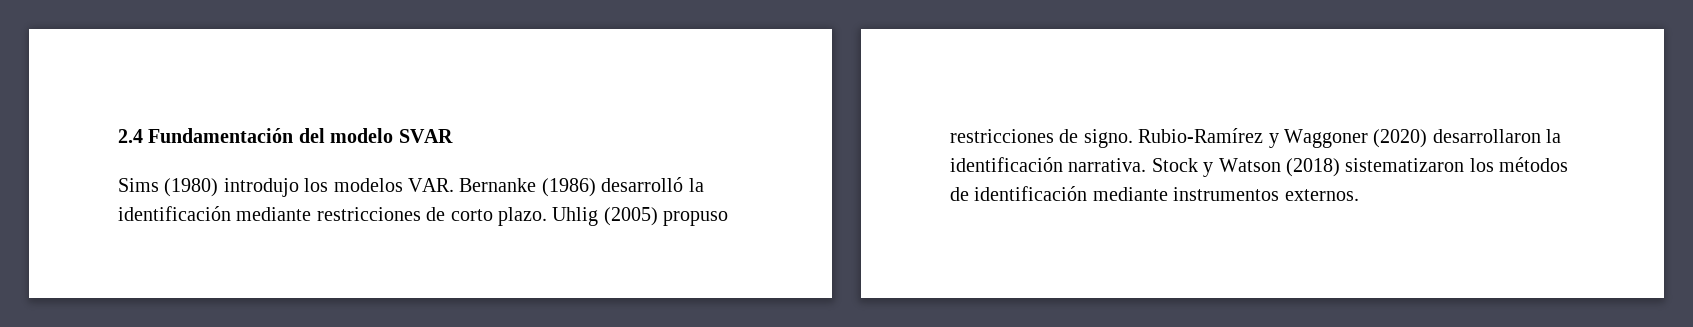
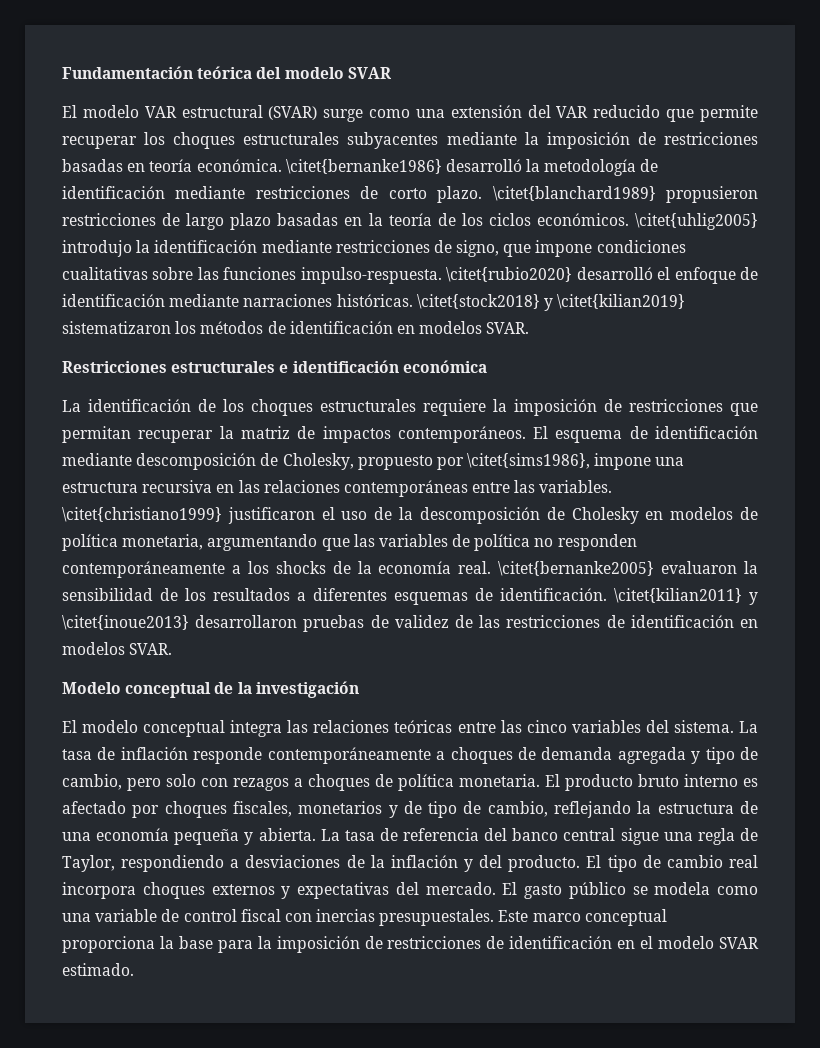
- 2.4 Fundamentación del modelo SVAR
+ Fundamentación teórica del modelo SVAR
- Sims (1980) introdujo los modelos VAR. Bernanke (1986) desarrolló la identificación mediante restricciones de corto plazo.
+ El modelo VAR estructural (SVAR) surge como una extensión del VAR reducido que permite recuperar los choques estructurales subyacentes mediante la imposición de restricciones basadas en teoría económica. \citet{bernanke1986} desarrolló la metodología de identificación mediante restricciones de corto plazo.
- Uhlig (2005) propuso restricciones de signo. Rubio-Ramírez y Waggoner (2020) desarrollaron la identificación narrativa. Stock y Watson (2018) sistematizaron los métodos de identificación mediante instrumentos externos.
+ \citet{blanchard1989} propusieron restricciones de largo plazo basadas en la teoría de los ciclos económicos. \citet{uhlig2005} introdujo la identificación mediante restricciones de signo, que impone condiciones cualitativas sobre las funciones impulso-respuesta. \citet{rubio2020} desarrolló el enfoque de identificación mediante narraciones históricas. \citet{stock2018} y \citet{kilian2019} sistematizaron los métodos de identificación en modelos SVAR.
+ Restricciones estructurales e identificación económica
+ La identificación de los choques estructurales requiere la imposición de restricciones que permitan recuperar la matriz de impactos contemporáneos. El esquema de identificación mediante descomposición de Cholesky, propuesto por \citet{sims1986}, impone una estructura recursiva en las relaciones contemporáneas entre las variables. \citet{christiano1999} justificaron el uso de la descomposición de Cholesky en modelos de política monetaria, argumentando que las variables de política no responden contemporáneamente a los shocks de la economía real. \citet{bernanke2005} evaluaron la sensibilidad de los resultados a diferentes esquemas de identificación. \citet{kilian2011} y \citet{inoue2013} desarrollaron pruebas de validez de las restricciones de identificación en modelos SVAR.
+ Modelo conceptual de la investigación
+ El modelo conceptual integra las relaciones teóricas entre las cinco variables del sistema. La tasa de inflación responde contemporáneamente a choques de demanda agregada y tipo de cambio, pero solo con rezagos a choques de política monetaria. El producto bruto interno es afectado por choques fiscales, monetarios y de tipo de cambio, reflejando la estructura de una economía pequeña y abierta. La tasa de referencia del banco central sigue una regla de Taylor, respondiendo a desviaciones de la inflación y del producto. El tipo de cambio real incorpora choques externos y expectativas del mercado. El gasto público se modela como una variable de control fiscal con inercias presupuestales. Este marco conceptual proporciona la base para la imposición de restricciones de identificación en el modelo SVAR estimado.

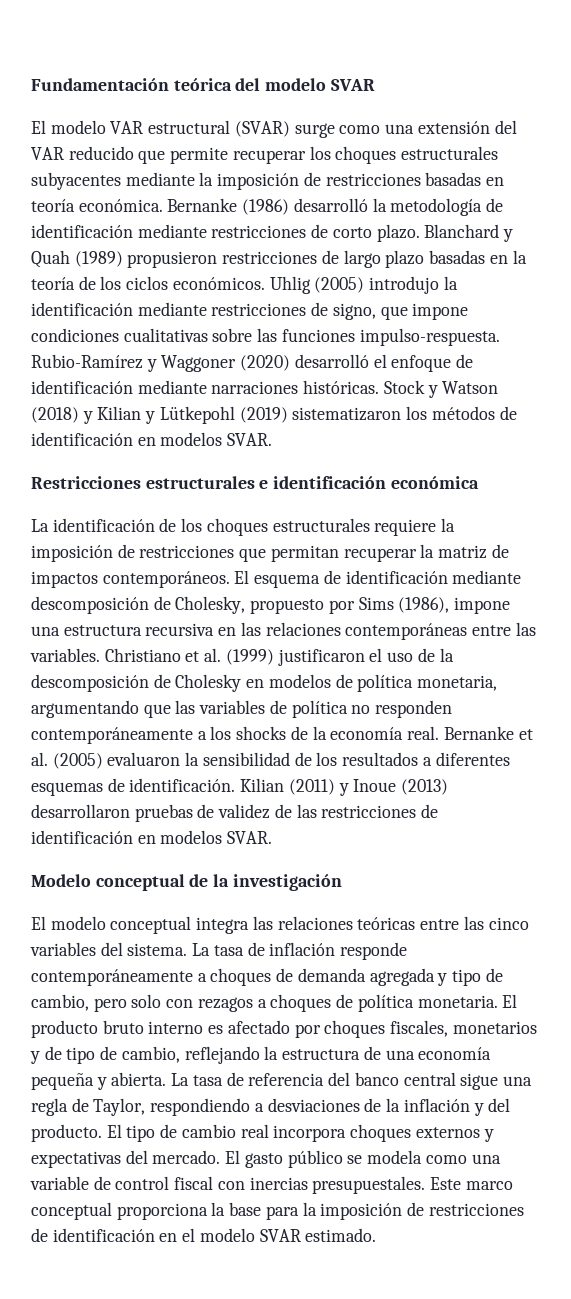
- \citet{bernanke1986} desarrolló la metodología de identificación mediante restricciones de corto plazo.
+ Bernanke (1986) desarrolló la metodología de identificación mediante restricciones de corto plazo.
- \citet{blanchard1989} propusieron restricciones de largo plazo basadas en la teoría de los ciclos económicos.
+ Blanchard y Quah (1989) propusieron restricciones de largo plazo basadas en la teoría de los ciclos económicos.
- \citet{uhlig2005} introdujo la identificación mediante restricciones de signo, que impone condiciones cualitativas sobre las funciones impulso-respuesta.
+ Uhlig (2005) introdujo la identificación mediante restricciones de signo, que impone condiciones cualitativas sobre las funciones impulso-respuesta.
- \citet{rubio2020} desarrolló el enfoque de identificación mediante narraciones históricas.
+ Rubio-Ramírez y Waggoner (2020) desarrolló el enfoque de identificación mediante narraciones históricas.
- \citet{stock2018} y \citet{kilian2019} sistematizaron los métodos de identificación en modelos SVAR.
+ Stock y Watson (2018) y Kilian y Lütkepohl (2019) sistematizaron los métodos de identificación en modelos SVAR.
- El esquema de identificación mediante descomposición de Cholesky, propuesto por \citet{sims1986}, impone una estructura recursiva en las relaciones contemporáneas entre las variables.
+ El esquema de identificación mediante descomposición de Cholesky, propuesto por Sims (1986), impone una estructura recursiva en las relaciones contemporáneas entre las variables.
- \citet{christiano1999} justificaron el uso de la descomposición de Cholesky en modelos de política monetaria, argumentando que las variables de política no responden contemporáneamente a los shocks de la economía real.
+ Christiano et al. (1999) justificaron el uso de la descomposición de Cholesky en modelos de política monetaria, argumentando que las variables de política no responden contemporáneamente a los shocks de la economía real.
- \citet{bernanke2005} evaluaron la sensibilidad de los resultados a diferentes esquemas de identificación.
+ Bernanke et al. (2005) evaluaron la sensibilidad de los resultados a diferentes esquemas de identificación.
- \citet{kilian2011} y \citet{inoue2013} desarrollaron pruebas de validez de las restricciones de identificación en modelos SVAR.
+ Kilian (2011) y Inoue (2013) desarrollaron pruebas de validez de las restricciones de identificación en modelos SVAR.

